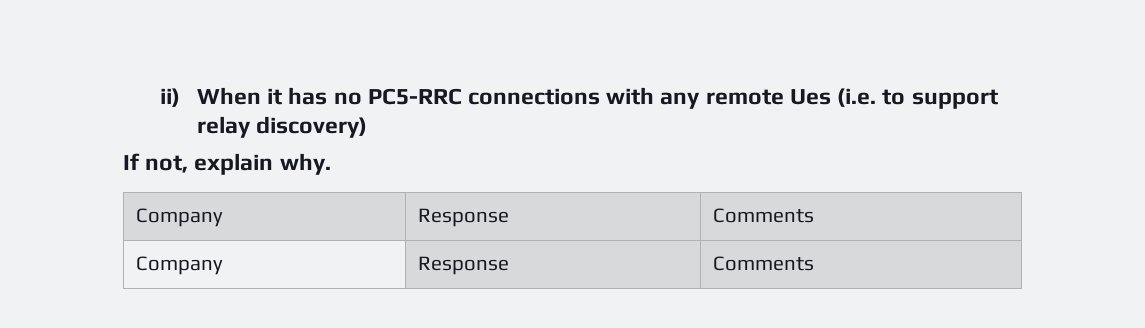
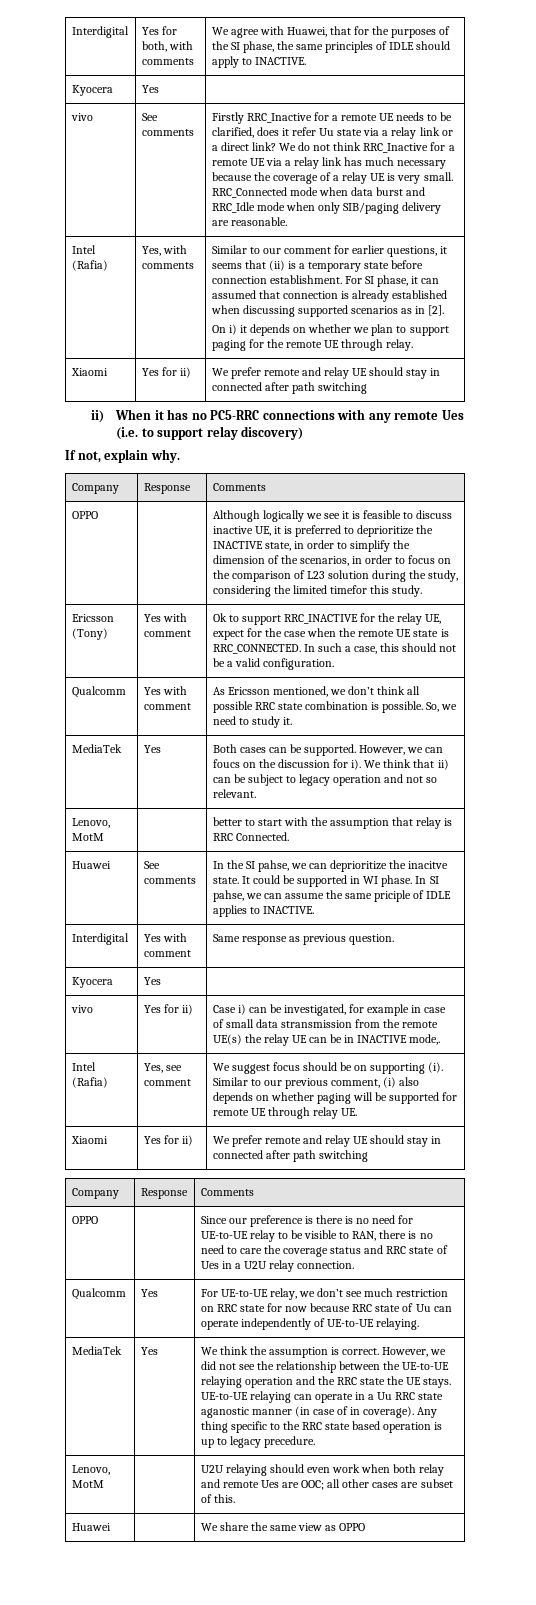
+ Interdigital | Yes for both, with comments | We agree with Huawei, that for the purposes of the SI phase, the same principles of IDLE should apply to INACTIVE.
+ Kyocera | Yes |
+ vivo | See comments | Firstly RRC_Inactive for a remote UE needs to be clarified, does it refer Uu state via a relay link or a direct link? We do not think RRC_Inactive for a remote UE via a relay link has much necessary because the coverage of a relay UE is very small. RRC_Connected mode when data burst and RRC_Idle mode when only SIB/paging delivery are reasonable.
+ Intel (Rafia) | Yes, with comments | Similar to our comment for earlier questions, it seems that (ii) is a temporary state before connection establishment. For SI phase, it can assumed that connection is already established when discussing supported scenarios as in [2].
+ On i) it depends on whether we plan to support paging for the remote UE through relay.
+ Xiaomi | Yes for ii) | We prefer remote and relay UE should stay in connected after path switching
  If not, explain why.
  Company | Response | Comments
+ OPPO | | Although logically we see it is feasible to discuss inactive UE, it is preferred to deprioritize the INACTIVE state, in order to simplify the dimension of the scenarios, in order to focus on the comparison of L23 solution during the study, considering the limited timefor this study.
+ Ericsson (Tony) | Yes with comment | Ok to support RRC_INACTIVE for the relay UE, expect for the case when the remote UE state is RRC_CONNECTED. In such a case, this should not be a valid configuration.
+ Qualcomm | Yes with comment | As Ericsson mentioned, we don’t think all possible RRC state combination is possible. So, we need to study it.
+ MediaTek | Yes | Both cases can be supported. However, we can foucs on the discussion for i). We think that ii) can be subject to legacy operation and not so relevant.
+ Lenovo, MotM | | better to start with the assumption that relay is RRC Connected.
+ Huawei | See comments | In the SI pahse, we can deprioritize the inacitve state. It could be supported in WI phase. In SI pahse, we can assume the same priciple of IDLE applies to INACTIVE.
+ Interdigital | Yes with comment | Same response as previous question.
+ Kyocera | Yes |
+ vivo | Yes for ii) | Case i) can be investigated, for example in case of small data stransmission from the remote UE(s) the relay UE can be in INACTIVE mode,.
+ Intel (Rafia) | Yes, see comment | We suggest focus should be on supporting (i). Similar to our previous comment, (i) also depends on whether paging will be supported for remote UE through relay UE.
+ Xiaomi | Yes for ii) | We prefer remote and relay UE should stay in connected after path switching
  Company | Response | Comments
+ OPPO | | Since our preference is there is no need for UE-to-UE relay to be visible to RAN, there is no need to care the coverage status and RRC state of Ues in a U2U relay connection.
+ Qualcomm | Yes | For UE-to-UE relay, we don’t see much restriction on RRC state for now because RRC state of Uu can operate independently of UE-to-UE relaying.
+ MediaTek | Yes | We think the assumption is correct. However, we did not see the relationship between the UE-to-UE relaying operation and the RRC state the UE stays. UE-to-UE relaying can operate in a Uu RRC state aganostic manner (in case of in coverage). Any thing specific to the RRC state based operation is up to legacy precedure.
+ Lenovo, MotM | | U2U relaying should even work when both relay and remote Ues are OOC; all other cases are subset of this.
+ Huawei | | We share the same view as OPPO

